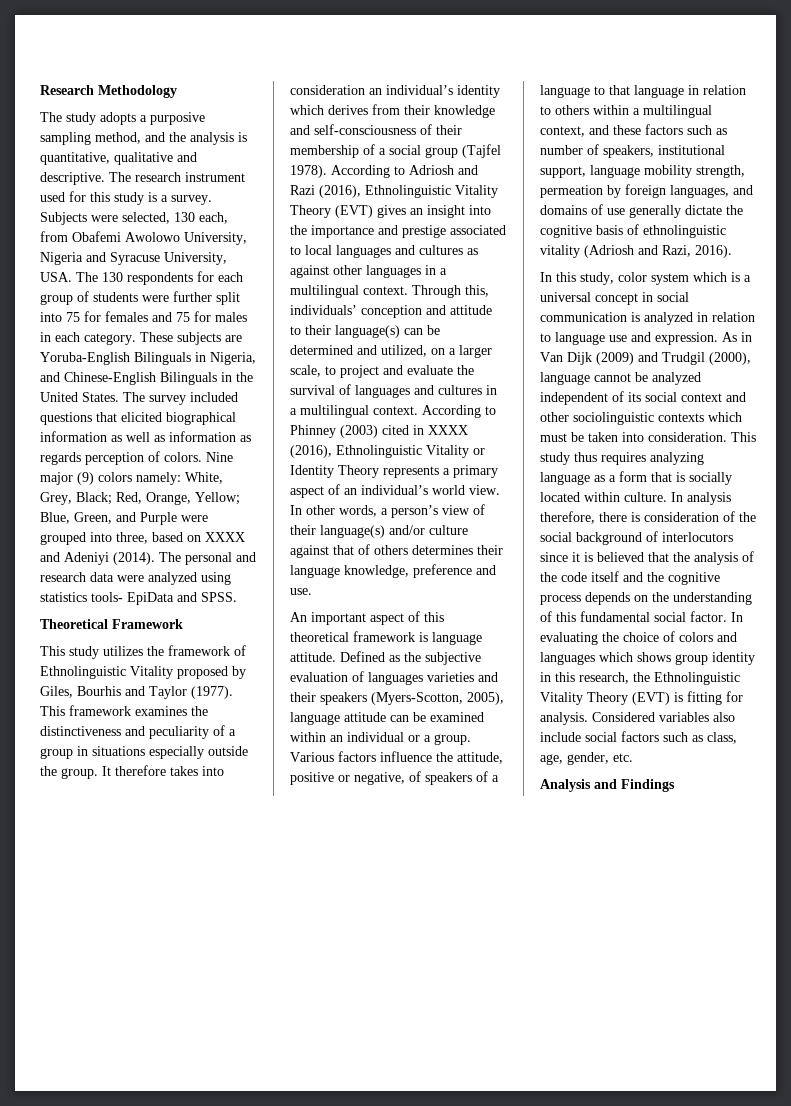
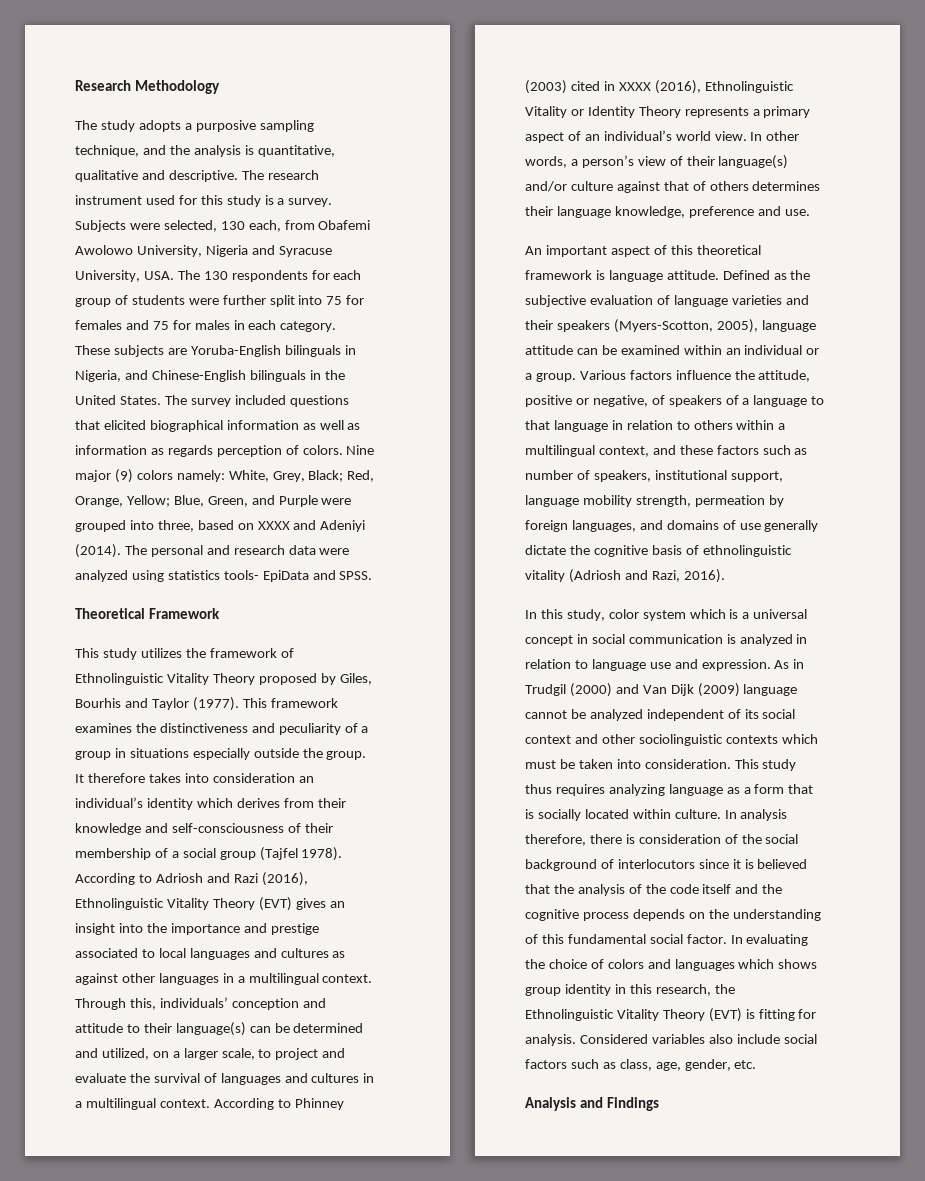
- The study adopts a purposive sampling method, and the analysis is quantitative, qualitative and descriptive.
+ The study adopts a purposive sampling technique, and the analysis is quantitative, qualitative and descriptive.
- These subjects are Yoruba-English Bilinguals in Nigeria, and Chinese-English Bilinguals in the United States.
+ These subjects are Yoruba-English bilinguals in Nigeria, and Chinese-English bilinguals in the United States.
- This study utilizes the framework of Ethnolinguistic Vitality proposed by Giles, Bourhis and Taylor (1977).
+ This study utilizes the framework of Ethnolinguistic Vitality Theory proposed by Giles, Bourhis and Taylor (1977).
- Defined as the subjective evaluation of languages varieties and their speakers (Myers-Scotton, 2005), language attitude can be examined within an individual or a group.
+ Defined as the subjective evaluation of language varieties and their speakers (Myers-Scotton, 2005), language attitude can be examined within an individual or a group.
- As in Van Dijk (2009) and Trudgil (2000), language cannot be analyzed independent of its social context and other sociolinguistic contexts which must be taken into consideration.
+ As in Trudgil (2000) and Van Dijk (2009) language cannot be analyzed independent of its social context and other sociolinguistic contexts which must be taken into consideration.

